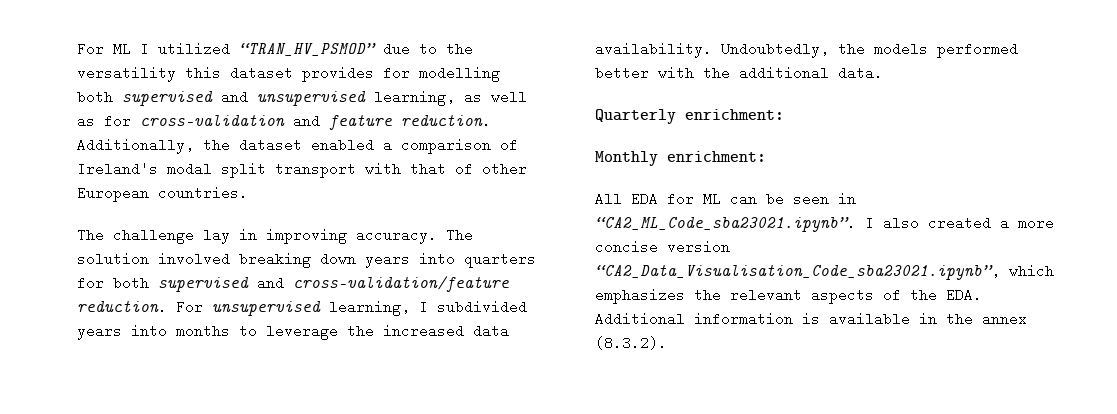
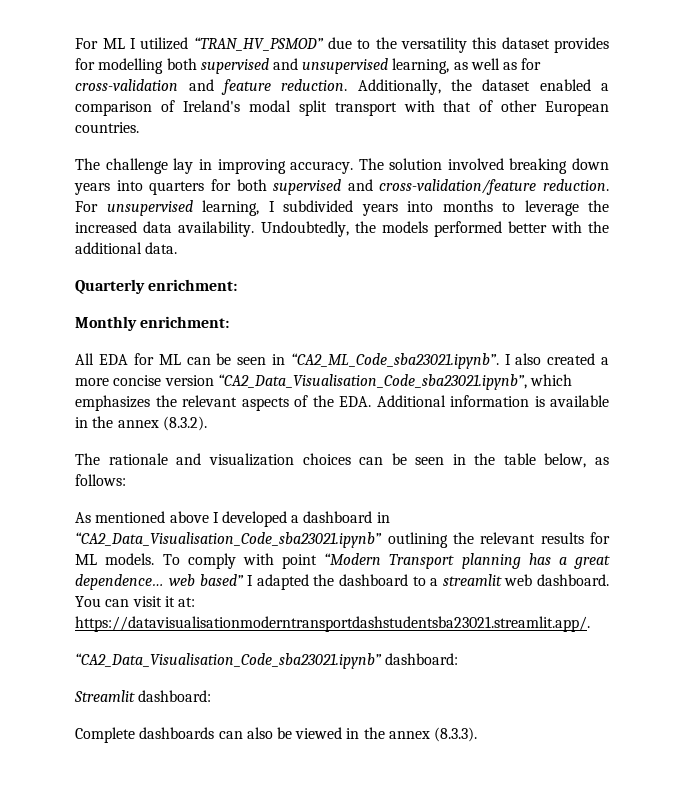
+ The rationale and visualization choices can be seen in the table below, as follows:
+ As mentioned above I developed a dashboard in “CA2_Data_Visualisation_Code_sba23021.ipynb” outlining the relevant results for ML models. To comply with point “Modern Transport planning has a great dependence… web based” I adapted the dashboard to a streamlit web dashboard. You can visit it at: https://datavisualisationmoderntransportdashstudentsba23021.streamlit.app/.
+ “CA2_Data_Visualisation_Code_sba23021.ipynb” dashboard:
+ Streamlit dashboard:
+ Complete dashboards can also be viewed in the annex (8.3.3).

